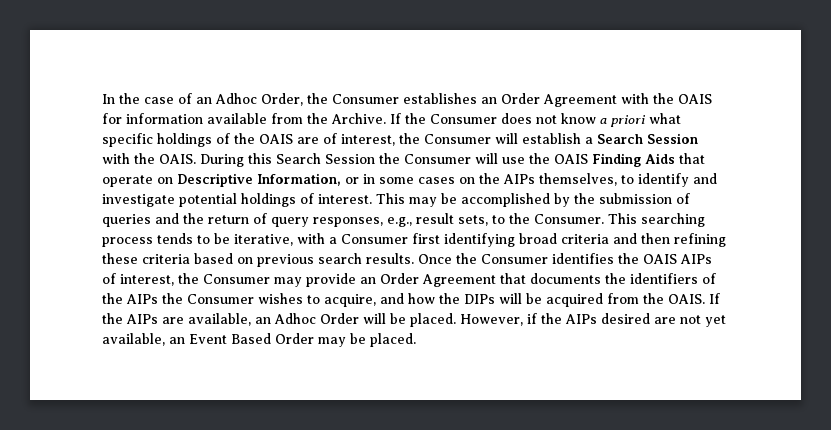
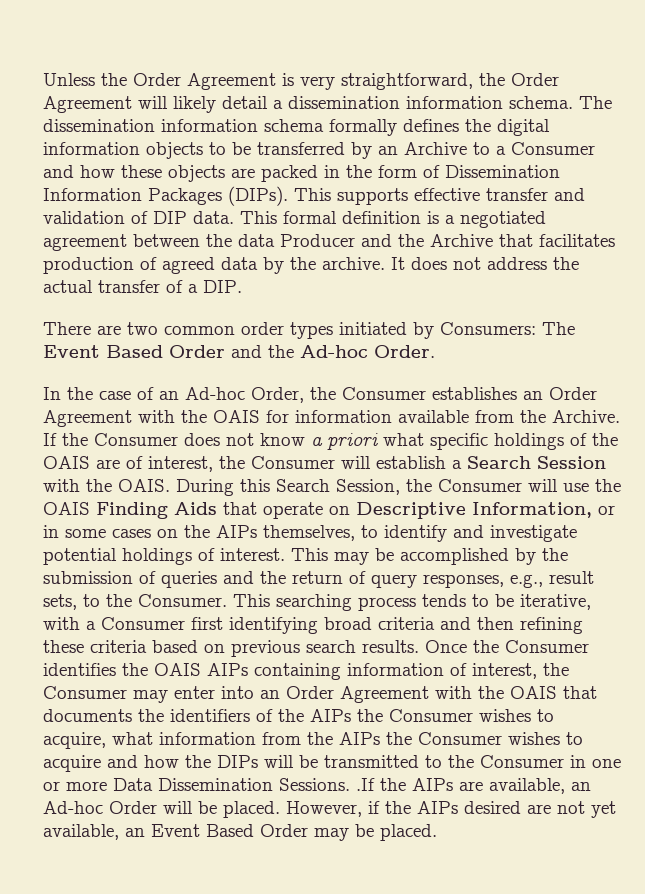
+ Unless the Order Agreement is very straightforward, the Order Agreement will likely detail a dissemination information schema. The dissemination information schema formally defines the digital information objects to be transferred by an Archive to a Consumer and how these objects are packed in the form of Dissemination Information Packages (DIPs). This supports effective transfer and validation of DIP data. This formal definition is a negotiated agreement between the data Producer and the Archive that facilitates production of agreed data by the archive. It does not address the actual transfer of a DIP.
+ There are two common order types initiated by Consumers: The Event Based Order and the Ad-hoc Order.
- In the case of an Adhoc Order, the Consumer establishes an Order Agreement with the OAIS for information available from the Archive.
+ In the case of an Ad-hoc Order, the Consumer establishes an Order Agreement with the OAIS for information available from the Archive.
- During this Search Session the Consumer will use the OAIS Finding Aids that operate on Descriptive Information, or in some cases on the AIPs themselves, to identify and investigate potential holdings of interest.
+ During this Search Session, the Consumer will use the OAIS Finding Aids that operate on Descriptive Information, or in some cases on the AIPs themselves, to identify and investigate potential holdings of interest.
- Once the Consumer identifies the OAIS AIPs of interest, the Consumer may provide an Order Agreement that documents the identifiers of the AIPs the Consumer wishes to acquire, and how the DIPs will be acquired from the OAIS. If the AIPs are available, an Adhoc Order will be placed.
+ Once the Consumer identifies the OAIS AIPs containing information of interest, the Consumer may enter into an Order Agreement with the OAIS that documents the identifiers of the AIPs the Consumer wishes to acquire, what information from the AIPs the Consumer wishes to acquire and how the DIPs will be transmitted to the Consumer in one or more Data Dissemination Sessions. .If the AIPs are available, an Ad-hoc Order will be placed.

